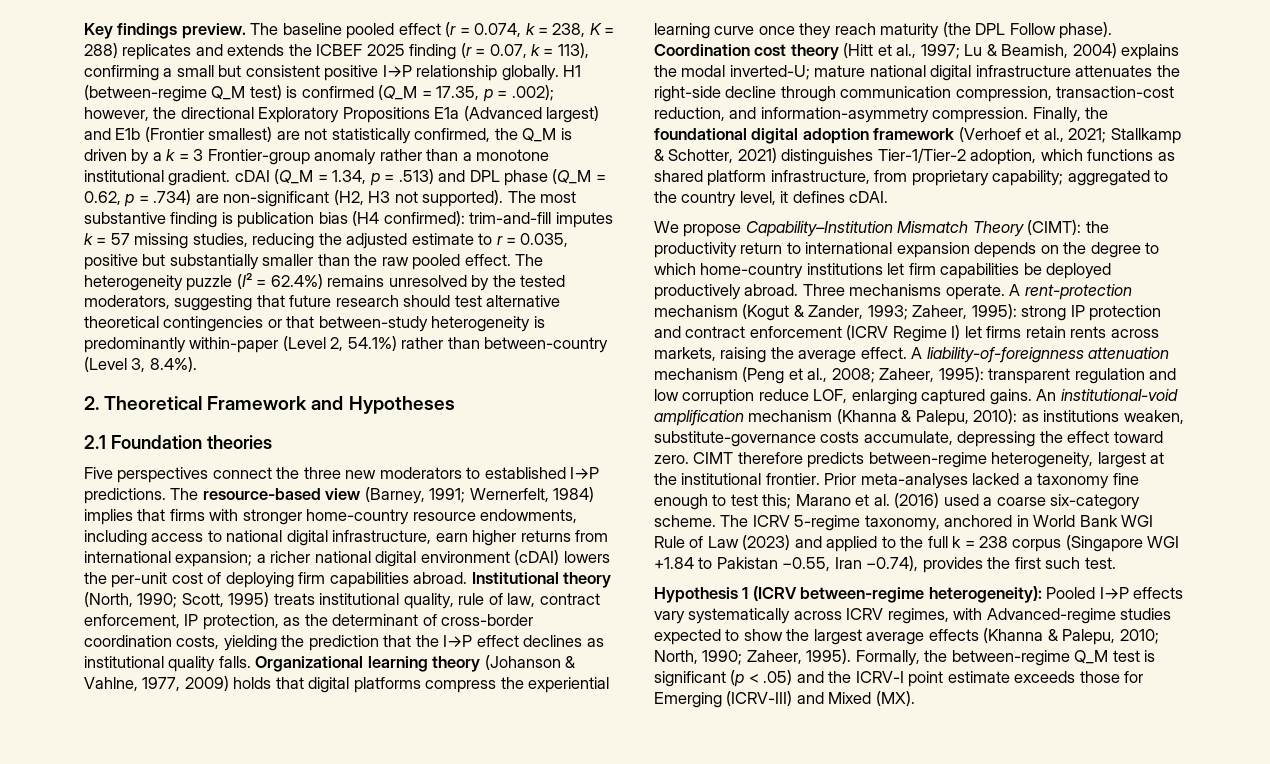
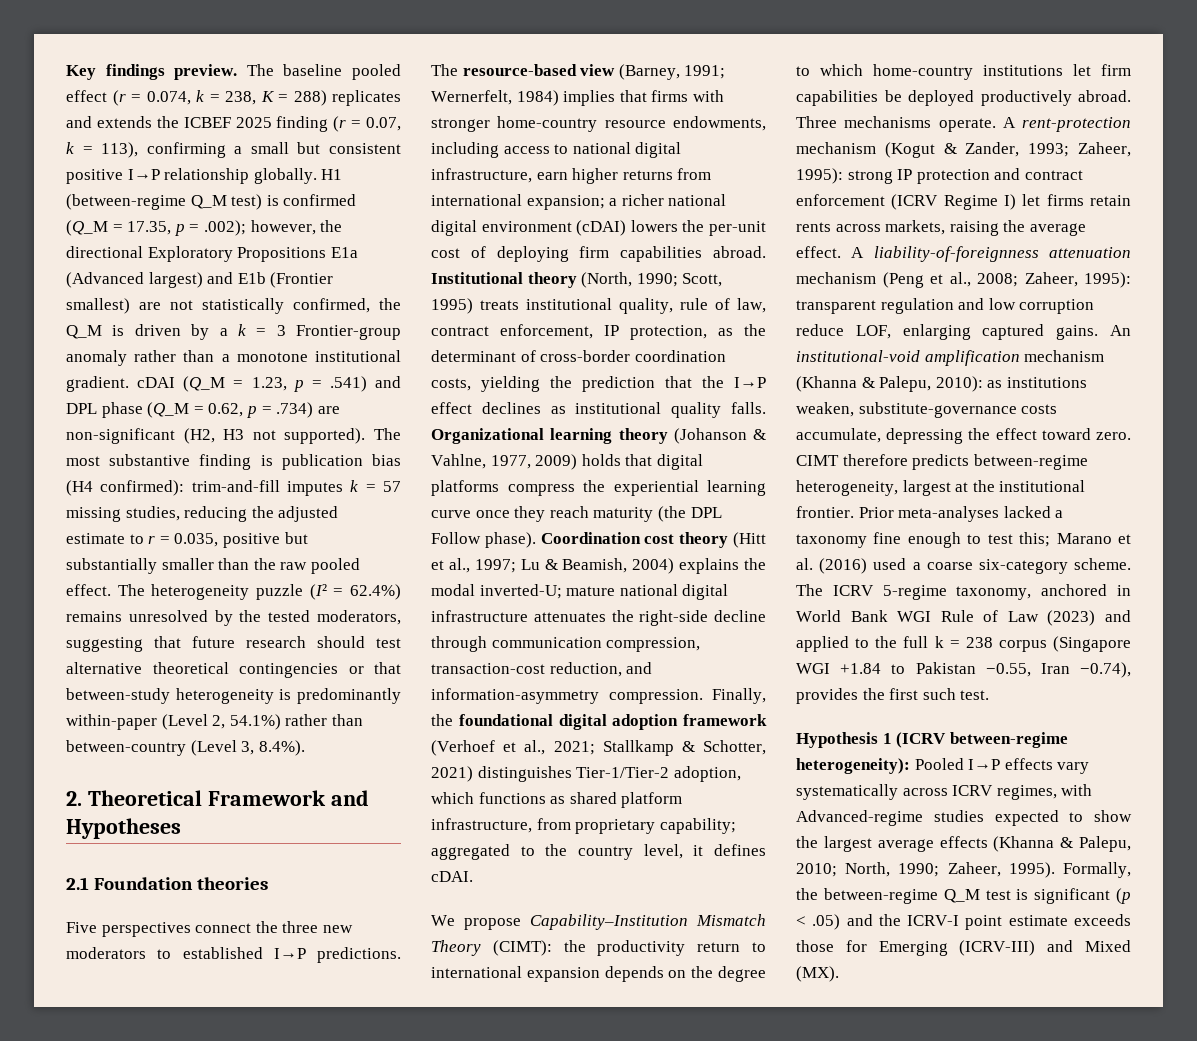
- however, the directional Exploratory Propositions E1a (Advanced largest) and E1b (Frontier smallest) are not statistically confirmed, the Q_M is driven by a k = 3 Frontier-group anomaly rather than a monotone institutional gradient. cDAI (Q_M = 1.34, p = .513) and DPL phase (Q_M = 0.62, p = .734) are non-significant (H2, H3 not supported).
+ however, the directional Exploratory Propositions E1a (Advanced largest) and E1b (Frontier smallest) are not statistically confirmed, the Q_M is driven by a k = 3 Frontier-group anomaly rather than a monotone institutional gradient. cDAI (Q_M = 1.23, p = .541) and DPL phase (Q_M = 0.62, p = .734) are non-significant (H2, H3 not supported).

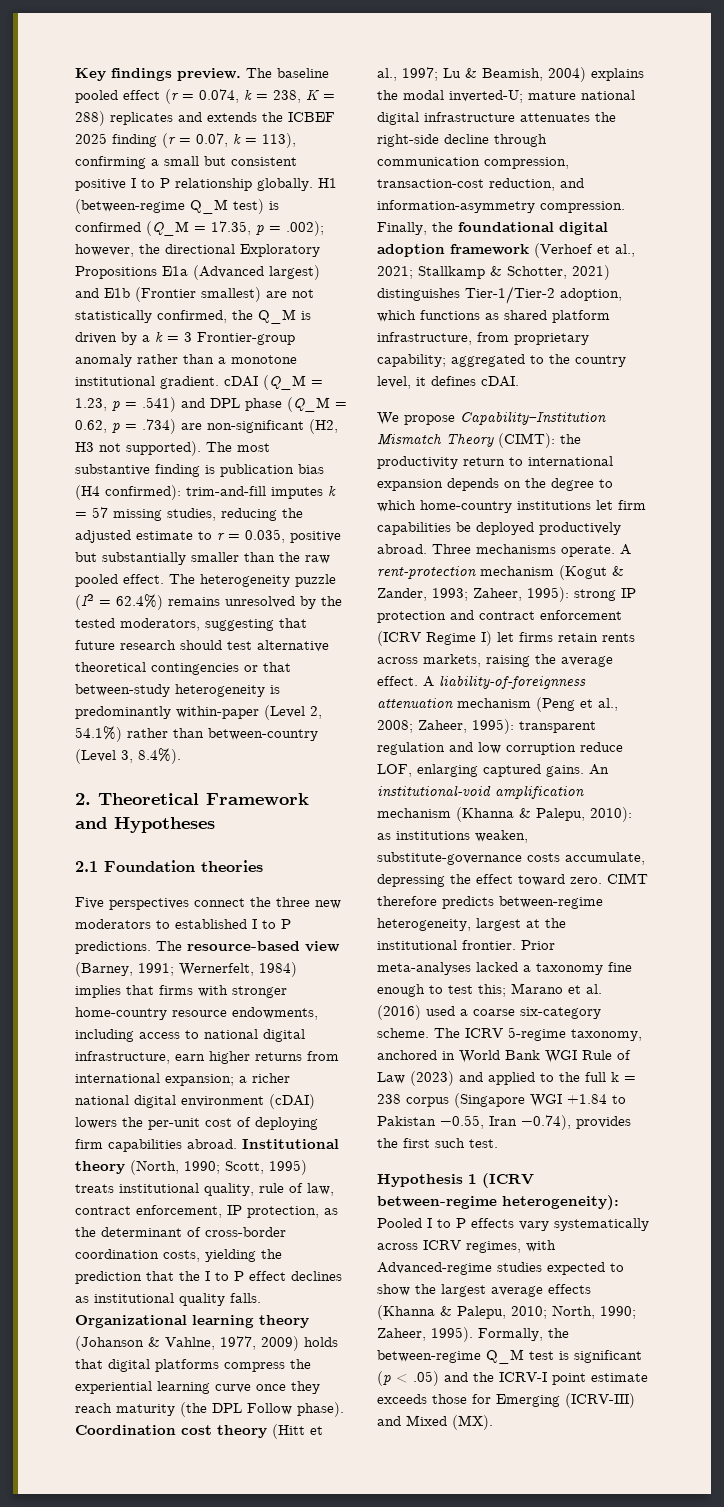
- The baseline pooled effect (r = 0.074, k = 238, K = 288) replicates and extends the ICBEF 2025 finding (r = 0.07, k = 113), confirming a small but consistent positive I→P relationship globally.
+ The baseline pooled effect (r = 0.074, k = 238, K = 288) replicates and extends the ICBEF 2025 finding (r = 0.07, k = 113), confirming a small but consistent positive I to P relationship globally.
- Five perspectives connect the three new moderators to established I→P predictions.
+ Five perspectives connect the three new moderators to established I to P predictions.
- Institutional theory (North, 1990; Scott, 1995) treats institutional quality, rule of law, contract enforcement, IP protection, as the determinant of cross-border coordination costs, yielding the prediction that the I→P effect declines as institutional quality falls.
+ Institutional theory (North, 1990; Scott, 1995) treats institutional quality, rule of law, contract enforcement, IP protection, as the determinant of cross-border coordination costs, yielding the prediction that the I to P effect declines as institutional quality falls.
- Hypothesis 1 (ICRV between-regime heterogeneity): Pooled I→P effects vary systematically across ICRV regimes, with Advanced-regime studies expected to show the largest average effects (Khanna & Palepu, 2010; North, 1990; Zaheer, 1995).
+ Hypothesis 1 (ICRV between-regime heterogeneity): Pooled I to P effects vary systematically across ICRV regimes, with Advanced-regime studies expected to show the largest average effects (Khanna & Palepu, 2010; North, 1990; Zaheer, 1995).

